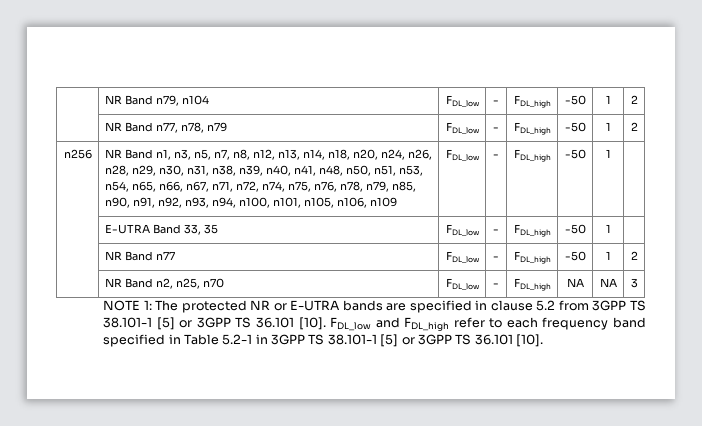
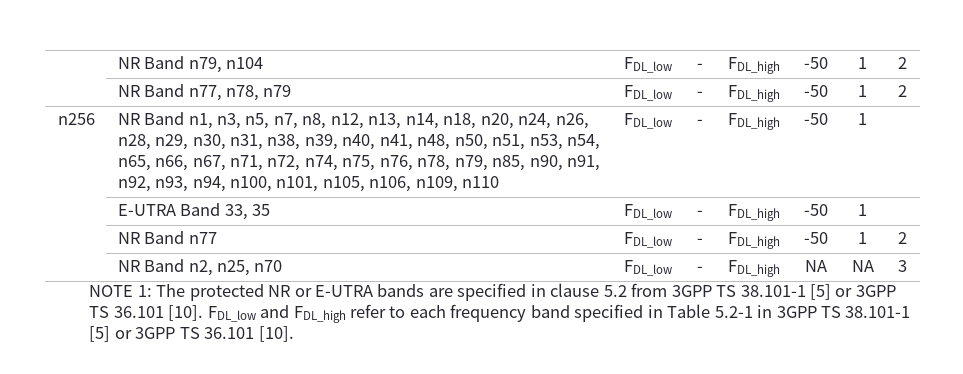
- NR Band n1, n3, n5, n7, n8, n12, n13, n14, n18, n20, n24, n26, n28, n29, n30, n31, n38, n39, n40, n41, n48, n50, n51, n53, n54, n65, n66, n67, n71, n72, n74, n75, n76, n78, n79, n85, n90, n91, n92, n93, n94, n100, n101, n105, n106, n109
+ NR Band n1, n3, n5, n7, n8, n12, n13, n14, n18, n20, n24, n26, n28, n29, n30, n31, n38, n39, n40, n41, n48, n50, n51, n53, n54, n65, n66, n67, n71, n72, n74, n75, n76, n78, n79, n85, n90, n91, n92, n93, n94, n100, n101, n105, n106, n109, n110

